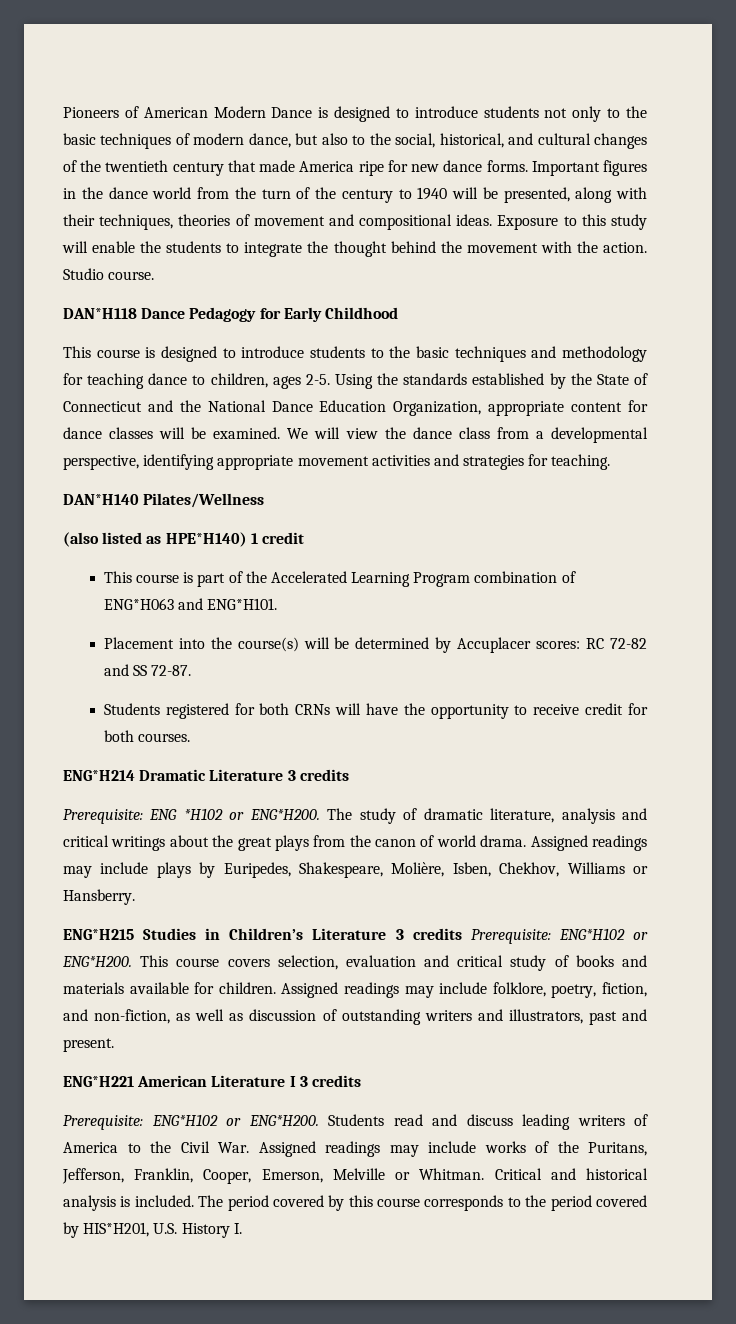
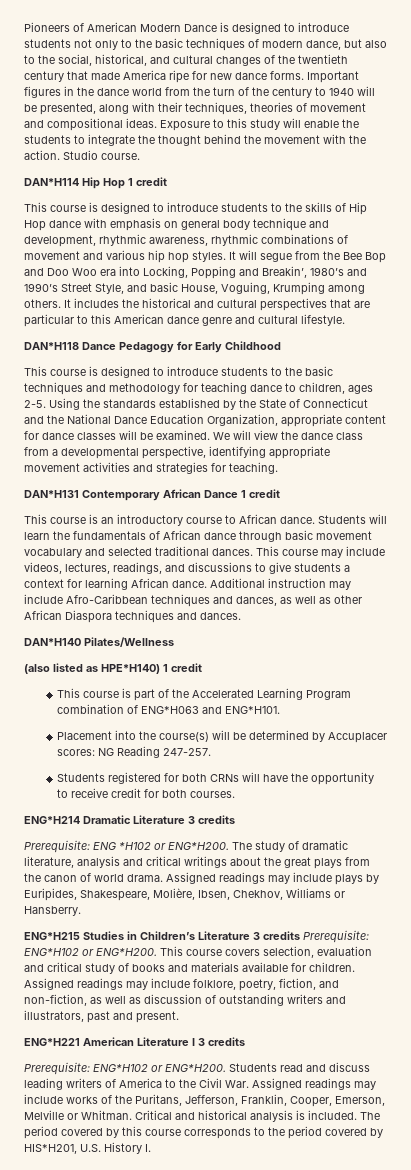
+ DAN*H114 Hip Hop 1 credit
+ This course is designed to introduce students to the skills of Hip Hop dance with emphasis on general body technique and development, rhythmic awareness, rhythmic combinations of movement and various hip hop styles. It will segue from the Bee Bop and Doo Woo era into Locking, Popping and Breakin’, 1980’s and 1990’s Street Style, and basic House, Voguing, Krumping among others. It includes the historical and cultural perspectives that are particular to this American dance genre and cultural lifestyle.
+ DAN*H131 Contemporary African Dance 1 credit
+ This course is an introductory course to African dance. Students will learn the fundamentals of African dance through basic movement vocabulary and selected traditional dances. This course may include videos, lectures, readings, and discussions to give students a context for learning African dance. Additional instruction may include Afro-Caribbean techniques and dances, as well as other African Diaspora techniques and dances.
- Placement into the course(s) will be determined by Accuplacer scores: RC 72-82 and SS 72-87.
+ Placement into the course(s) will be determined by Accuplacer scores: NG Reading 247-257.
- Assigned readings may include plays by Euripedes, Shakespeare, Molière, Isben, Chekhov, Williams or Hansberry.
+ Assigned readings may include plays by Euripides, Shakespeare, Molière, Ibsen, Chekhov, Williams or Hansberry.

